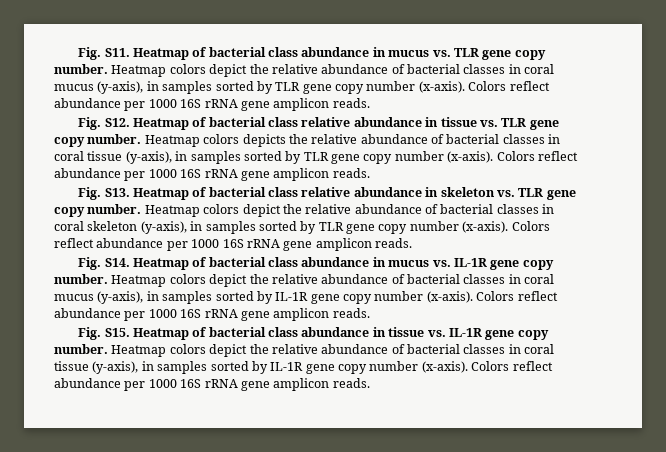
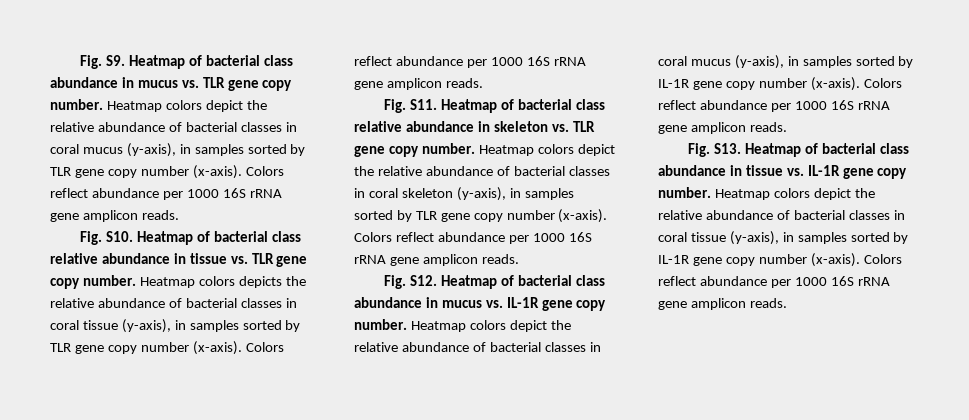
- Fig. S11. Heatmap of bacterial class abundance in mucus vs. TLR gene copy number.
+ Fig. S9. Heatmap of bacterial class abundance in mucus vs. TLR gene copy number.
- Fig. S12. Heatmap of bacterial class relative abundance in tissue vs. TLR gene copy number.
+ Fig. S10. Heatmap of bacterial class relative abundance in tissue vs. TLR gene copy number.
- Fig. S13. Heatmap of bacterial class relative abundance in skeleton vs. TLR gene copy number.
+ Fig. S11. Heatmap of bacterial class relative abundance in skeleton vs. TLR gene copy number.
- Fig. S14. Heatmap of bacterial class abundance in mucus vs. IL-1R gene copy number.
+ Fig. S12. Heatmap of bacterial class abundance in mucus vs. IL-1R gene copy number.
- Fig. S15. Heatmap of bacterial class abundance in tissue vs. IL-1R gene copy number.
+ Fig. S13. Heatmap of bacterial class abundance in tissue vs. IL-1R gene copy number.

